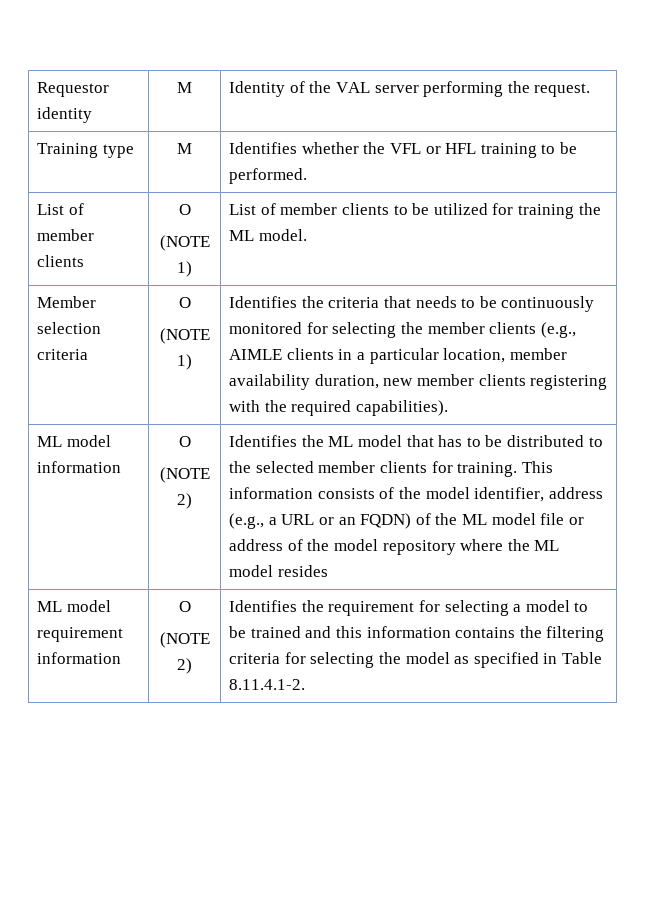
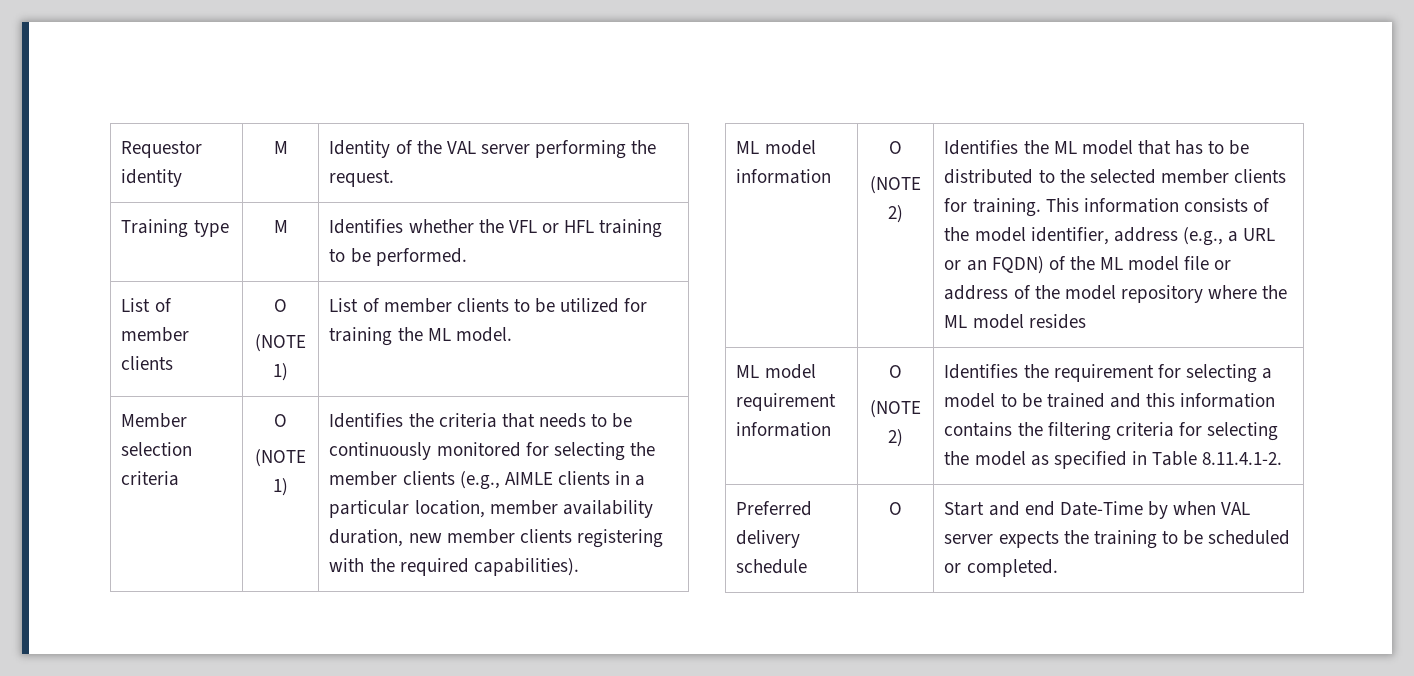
+ Preferred delivery schedule | O | Start and end Date-Time by when VAL server expects the training to be scheduled or completed.

